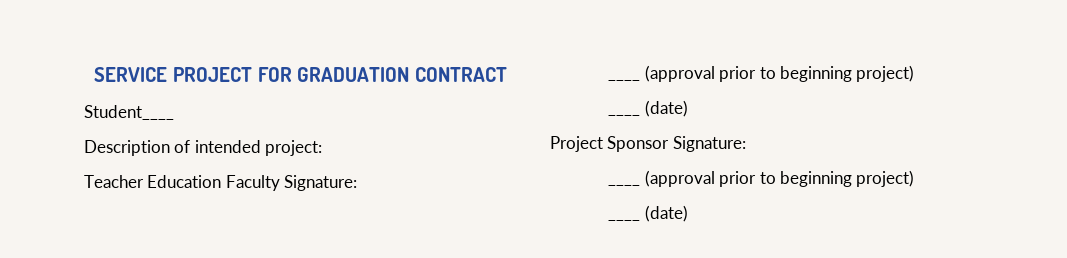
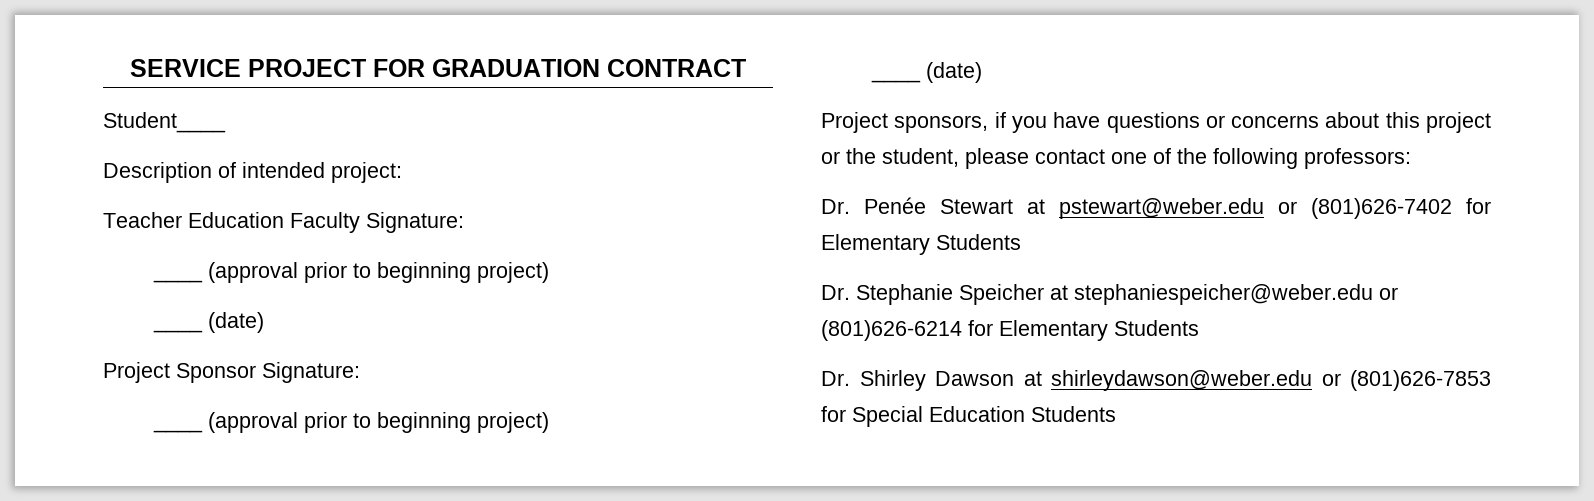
+ Project sponsors, if you have questions or concerns about this project or the student, please contact one of the following professors:
+ Dr. Penée Stewart at pstewart@weber.edu or (801)626-7402 for Elementary Students
+ Dr. Stephanie Speicher at stephaniespeicher@weber.edu or (801)626-6214 for Elementary Students
+ Dr. Shirley Dawson at shirleydawson@weber.edu or (801)626-7853 for Special Education Students

